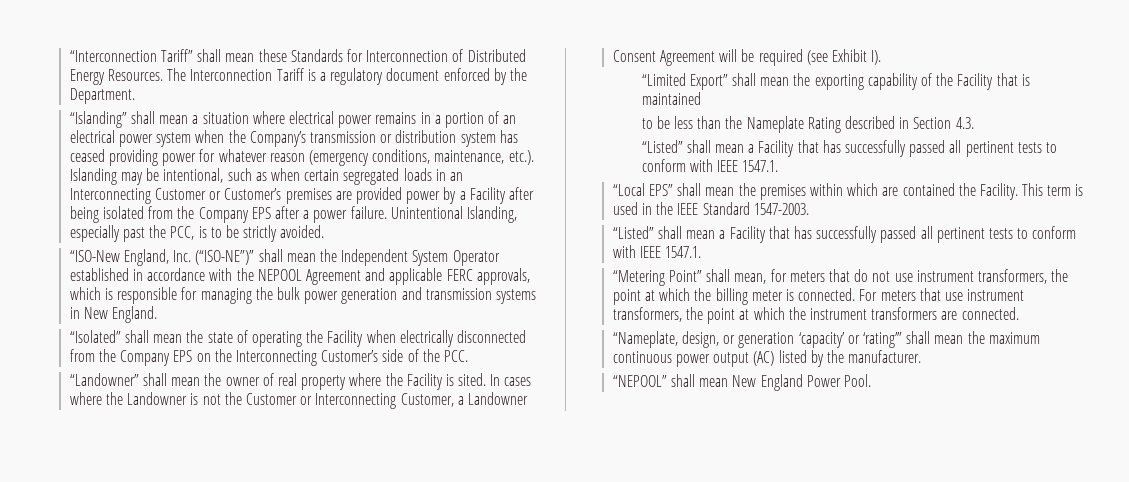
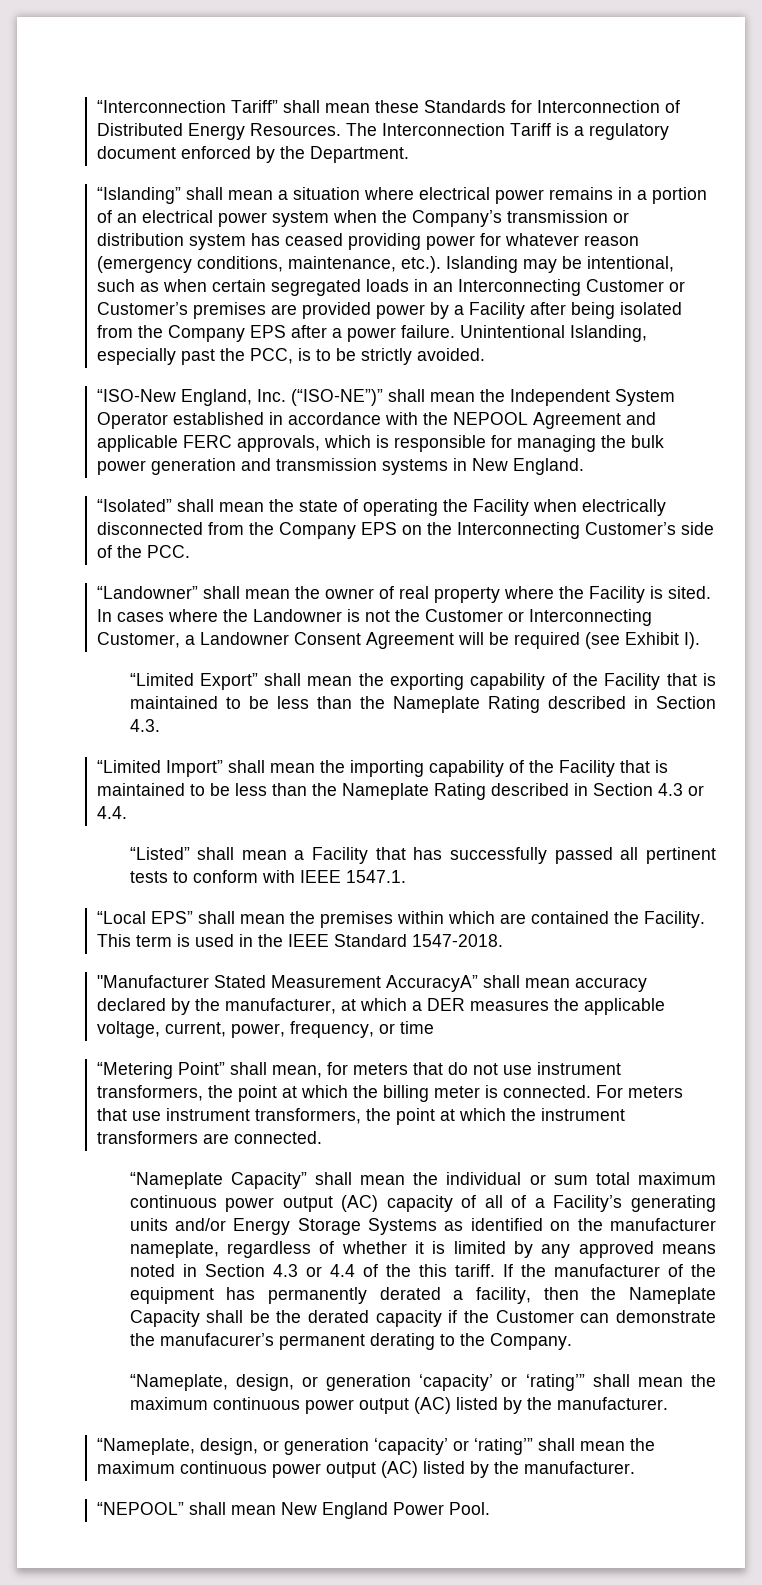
- “Limited Export” shall mean the exporting capability of the Facility that is maintained
- to be less than the Nameplate Rating described in Section 4.3.
+ “Limited Export” shall mean the exporting capability of the Facility that is maintained to be less than the Nameplate Rating described in Section 4.3.
+ “Limited Import” shall mean the importing capability of the Facility that is maintained to be less than the Nameplate Rating described in Section 4.3 or 4.4.
- This term is used in the IEEE Standard 1547-2003.
- “Listed” shall mean a Facility that has successfully passed all pertinent tests to conform with IEEE 1547.1.
+ This term is used in the IEEE Standard 1547-2018.
+ "Manufacturer Stated Measurement AccuracyA” shall mean accuracy declared by the manufacturer, at which a DER measures the applicable voltage, current, power, frequency, or time
+ “Nameplate Capacity” shall mean the individual or sum total maximum continuous power output (AC) capacity of all of a Facility’s generating units and/or Energy Storage Systems as identified on the manufacturer nameplate, regardless of whether it is limited by any approved means noted in Section 4.3 or 4.4 of the this tariff. If the manufacturer of the equipment has permanently derated a facility, then the Nameplate Capacity shall be the derated capacity if the Customer can demonstrate the manufacurer’s permanent derating to the Company.
+ “Nameplate, design, or generation ‘capacity’ or ‘rating’” shall mean the maximum continuous power output (AC) listed by the manufacturer.

